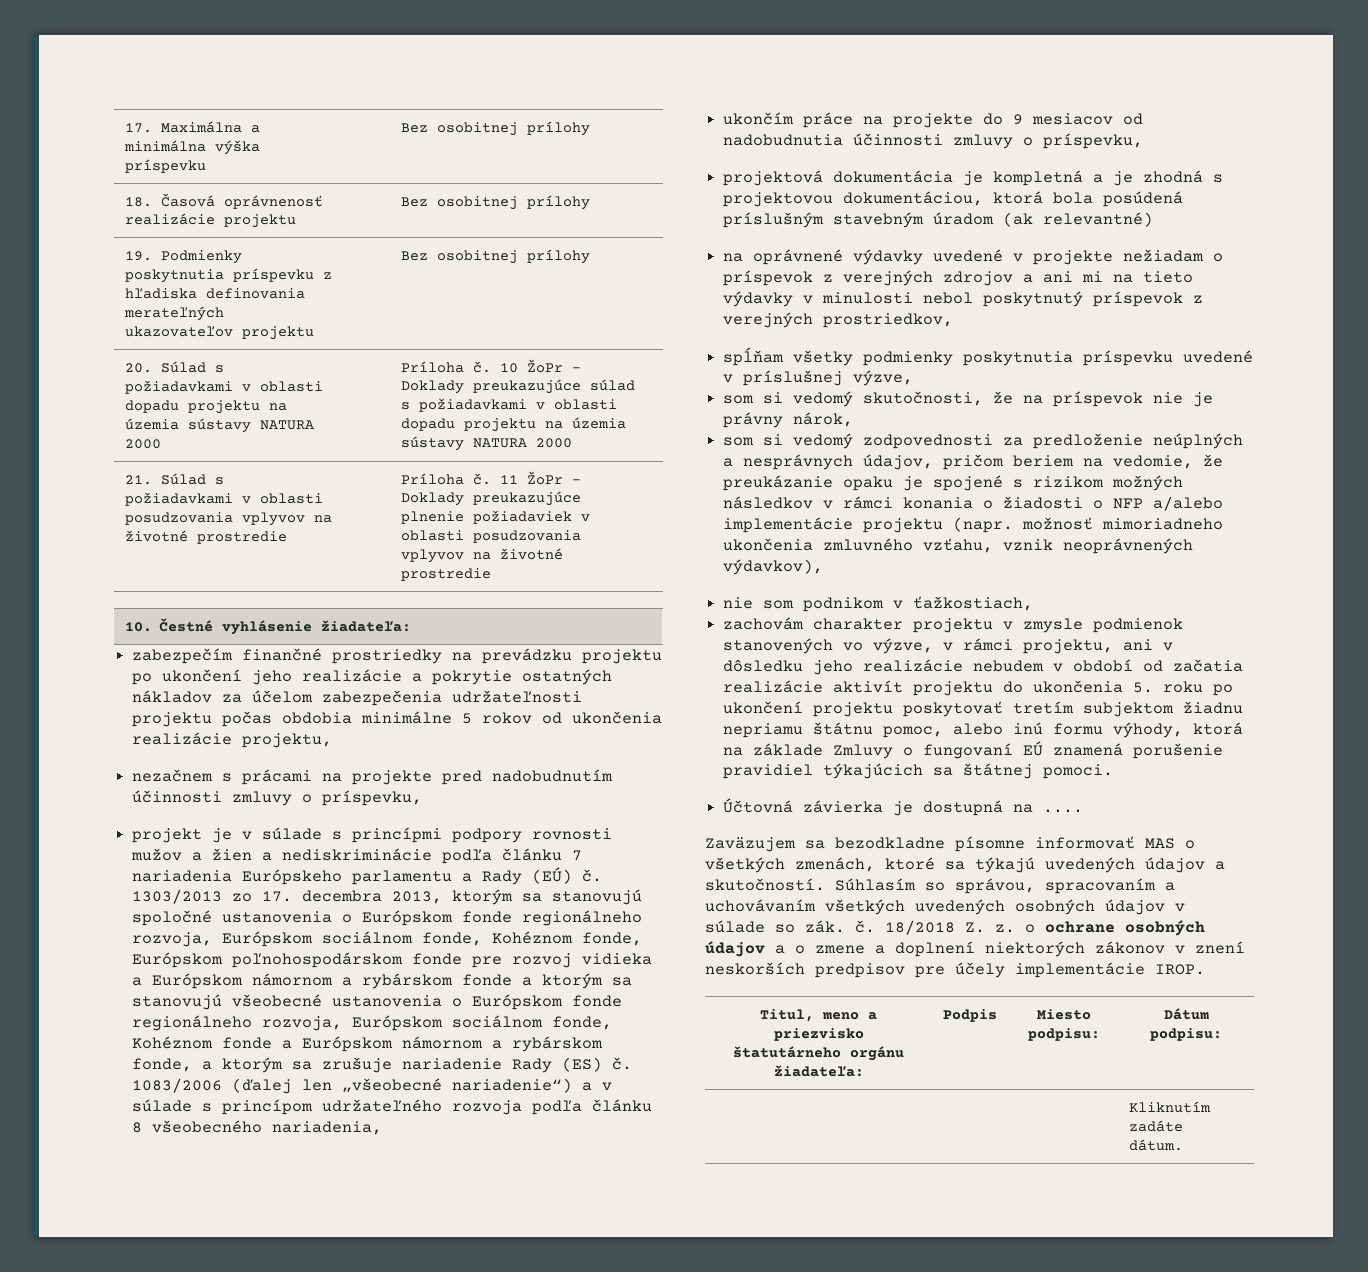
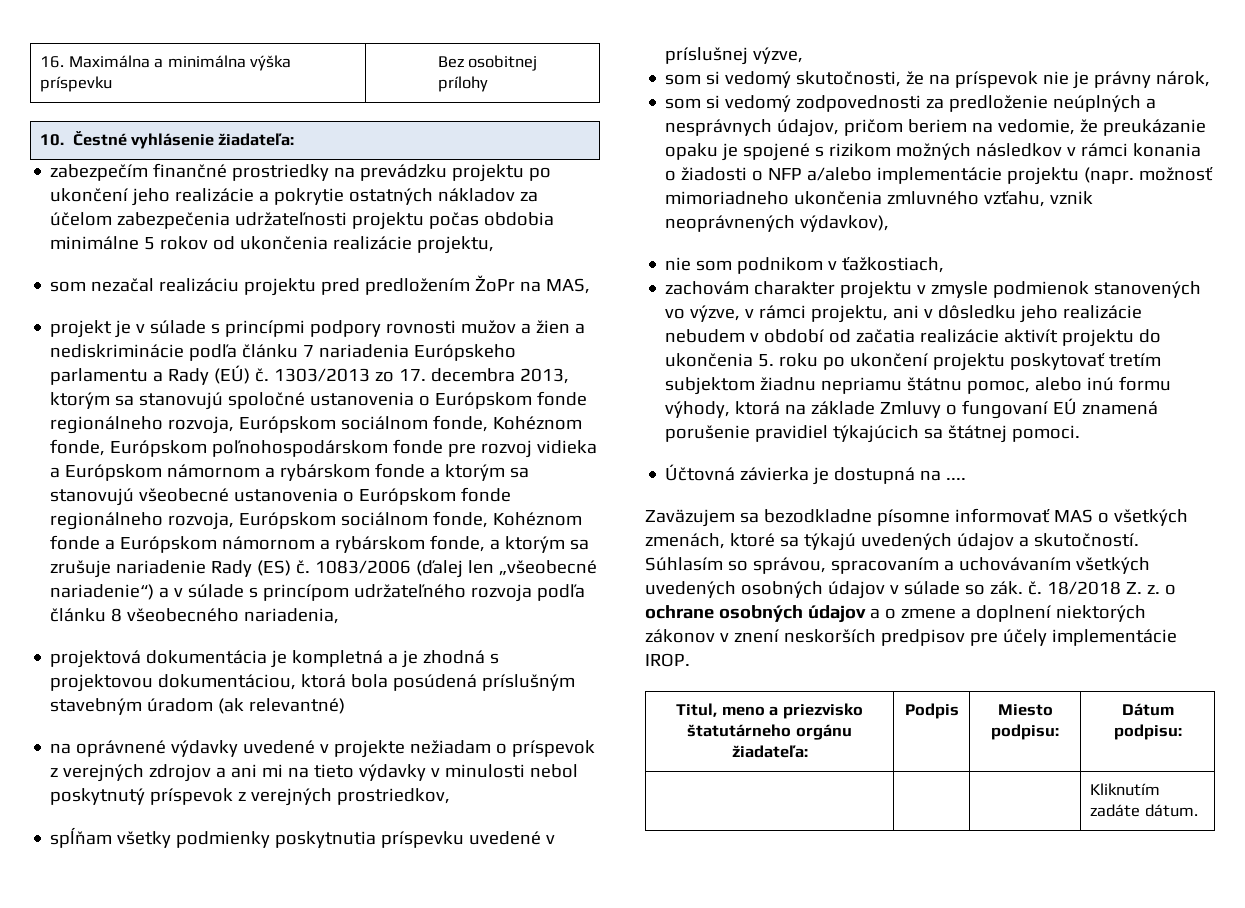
- 17. Maximálna a minimálna výška príspevku | Bez osobitnej prílohy
+ 16. Maximálna a minimálna výška príspevku | Bez osobitnej prílohy
- 18. Časová oprávnenosť realizácie projektu | Bez osobitnej prílohy
- 19. Podmienky poskytnutia príspevku z hľadiska definovania merateľných ukazovateľov projektu | Bez osobitnej prílohy
- 20. Súlad s požiadavkami v oblasti dopadu projektu na územia sústavy NATURA 2000 | Príloha č. 10 ŽoPr – Doklady preukazujúce súlad s požiadavkami v oblasti dopadu projektu na územia sústavy NATURA 2000
- 21. Súlad s požiadavkami v oblasti posudzovania vplyvov na životné prostredie | Príloha č. 11 ŽoPr – Doklady preukazujúce plnenie požiadaviek v oblasti posudzovania vplyvov na životné prostredie
- nezačnem s prácami na projekte pred nadobudnutím účinnosti zmluvy o príspevku,
+ som nezačal realizáciu projektu pred predložením ŽoPr na MAS,
- ukončím práce na projekte do 9 mesiacov od nadobudnutia účinnosti zmluvy o príspevku,

